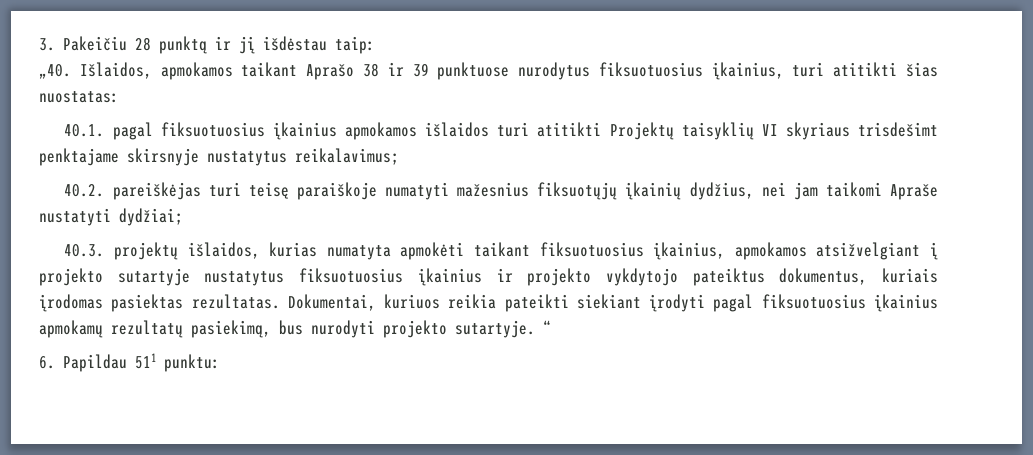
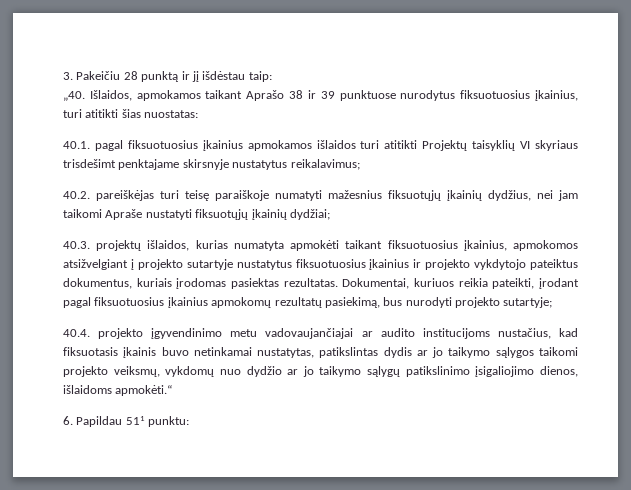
- 40.2. pareiškėjas turi teisę paraiškoje numatyti mažesnius fiksuotųjų įkainių dydžius, nei jam taikomi Apraše nustatyti dydžiai;
+ 40.2. pareiškėjas turi teisę paraiškoje numatyti mažesnius fiksuotųjų įkainių dydžius, nei jam taikomi Apraše nustatyti fiksuotųjų įkainių dydžiai;
- 40.3. projektų išlaidos, kurias numatyta apmokėti taikant fiksuotuosius įkainius, apmokamos atsižvelgiant į projekto sutartyje nustatytus fiksuotuosius įkainius ir projekto vykdytojo pateiktus dokumentus, kuriais įrodomas pasiektas rezultatas.
+ 40.3. projektų išlaidos, kurias numatyta apmokėti taikant fiksuotuosius įkainius, apmokomos atsižvelgiant į projekto sutartyje nustatytus fiksuotuosius įkainius ir projekto vykdytojo pateiktus dokumentus, kuriais įrodomas pasiektas rezultatas.
- Dokumentai, kuriuos reikia pateikti siekiant įrodyti pagal fiksuotuosius įkainius apmokamų rezultatų pasiekimą, bus nurodyti projekto sutartyje. “
+ Dokumentai, kuriuos reikia pateikti, įrodant pagal fiksuotuosius įkainius apmokomų rezultatų pasiekimą, bus nurodyti projekto sutartyje;
+ 40.4. projekto įgyvendinimo metu vadovaujančiajai ar audito institucijoms nustačius, kad fiksuotasis įkainis buvo netinkamai nustatytas, patikslintas dydis ar jo taikymo sąlygos taikomi projekto veiksmų, vykdomų nuo dydžio ar jo taikymo sąlygų patikslinimo įsigaliojimo dienos, išlaidoms apmokėti.“

